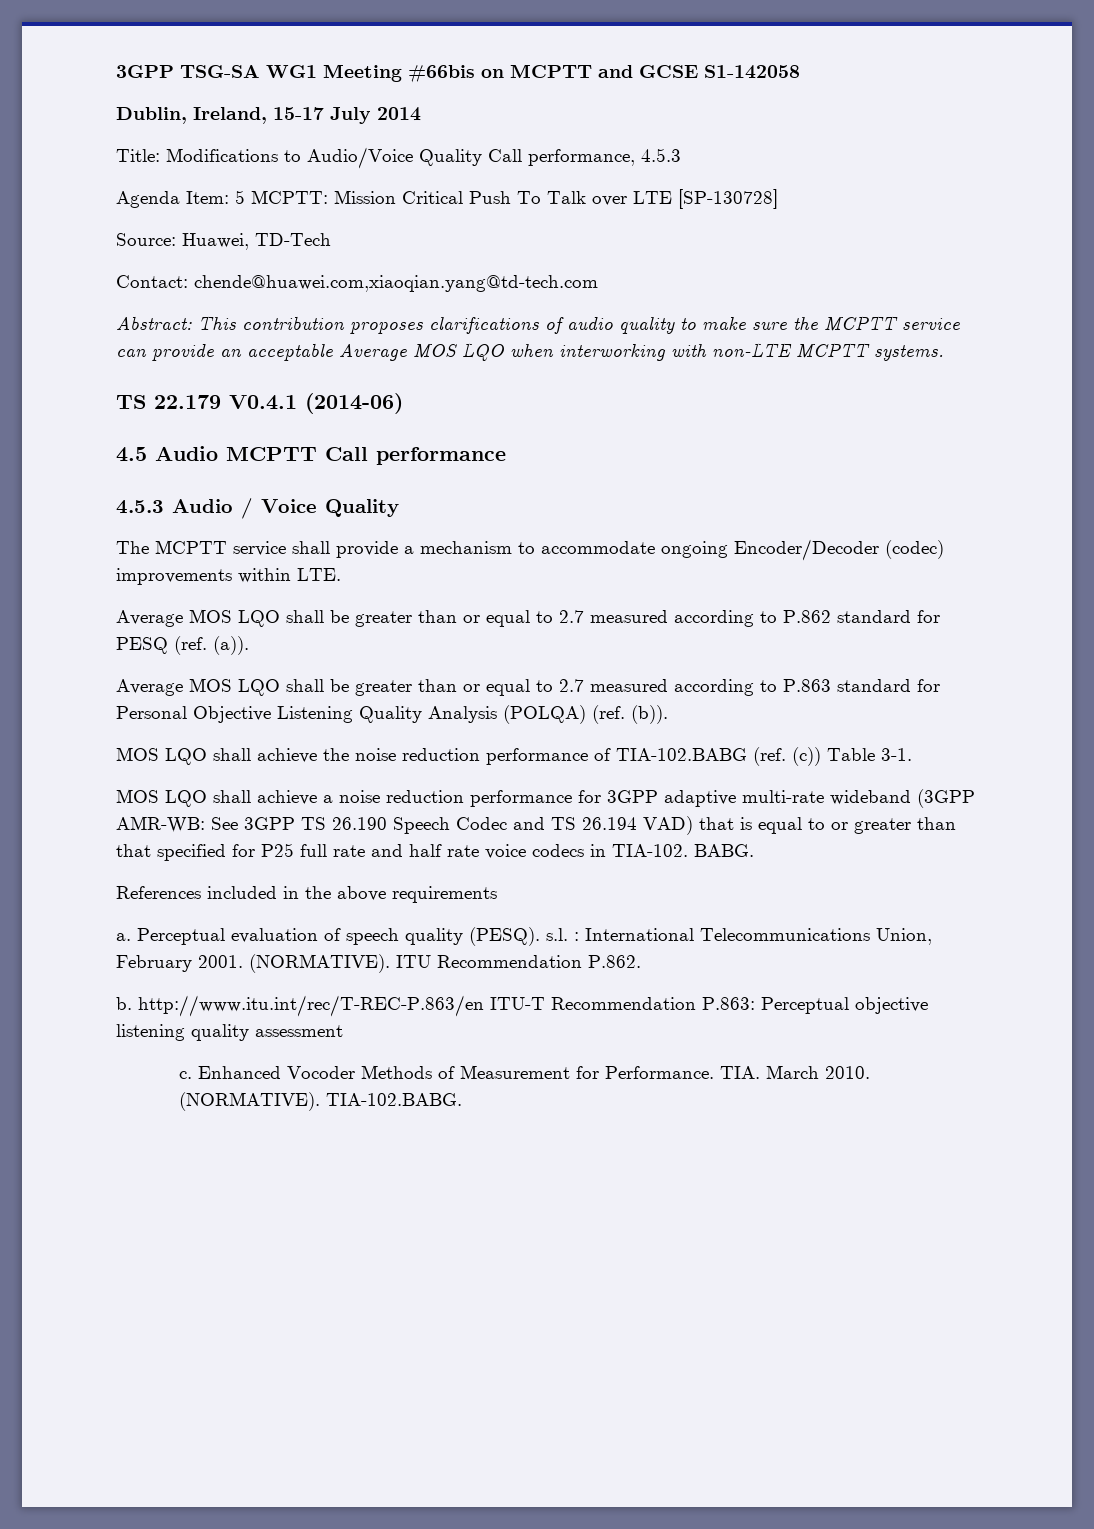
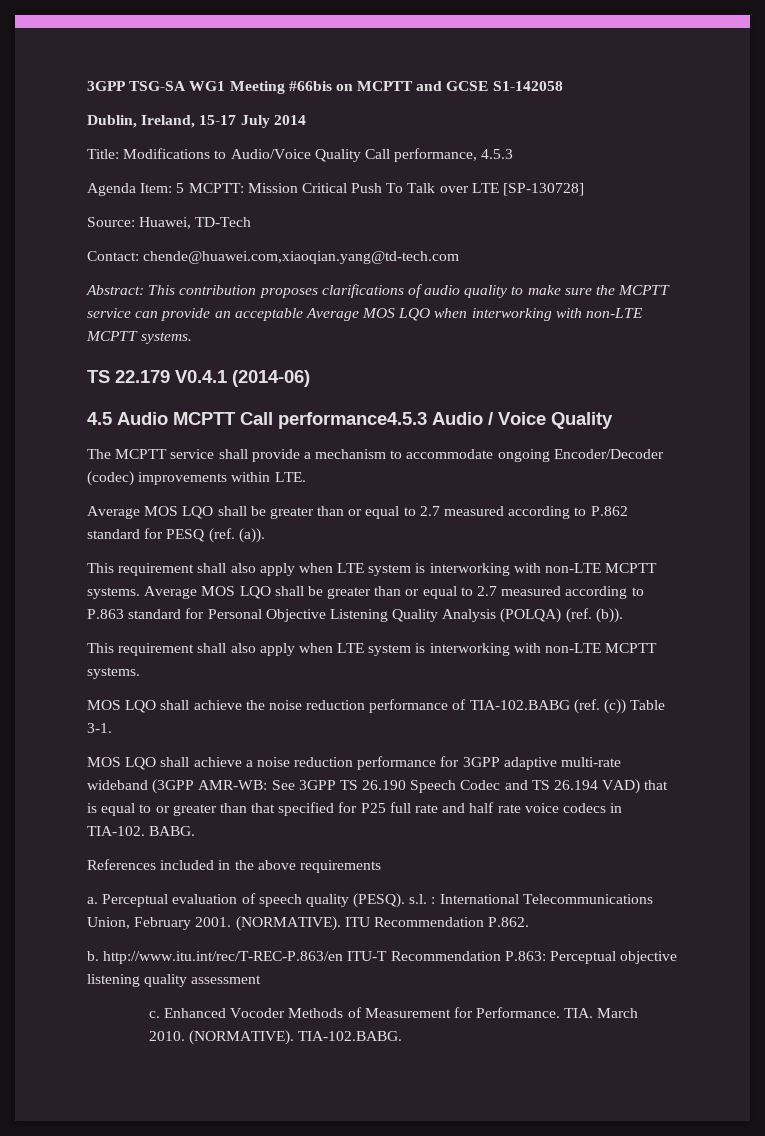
- 4.5 Audio MCPTT Call performance
- 4.5.3 Audio / Voice Quality
+ 4.5 Audio MCPTT Call performance4.5.3 Audio / Voice Quality
  Average MOS LQO shall be greater than or equal to 2.7 measured according to P.862 standard for PESQ (ref. (a)).
- Average MOS LQO shall be greater than or equal to 2.7 measured according to P.863 standard for Personal Objective Listening Quality Analysis (POLQA) (ref. (b)).
+ This requirement shall also apply when LTE system is interworking with non-LTE MCPTT systems. Average MOS LQO shall be greater than or equal to 2.7 measured according to P.863 standard for Personal Objective Listening Quality Analysis (POLQA) (ref. (b)).
+ This requirement shall also apply when LTE system is interworking with non-LTE MCPTT systems.

